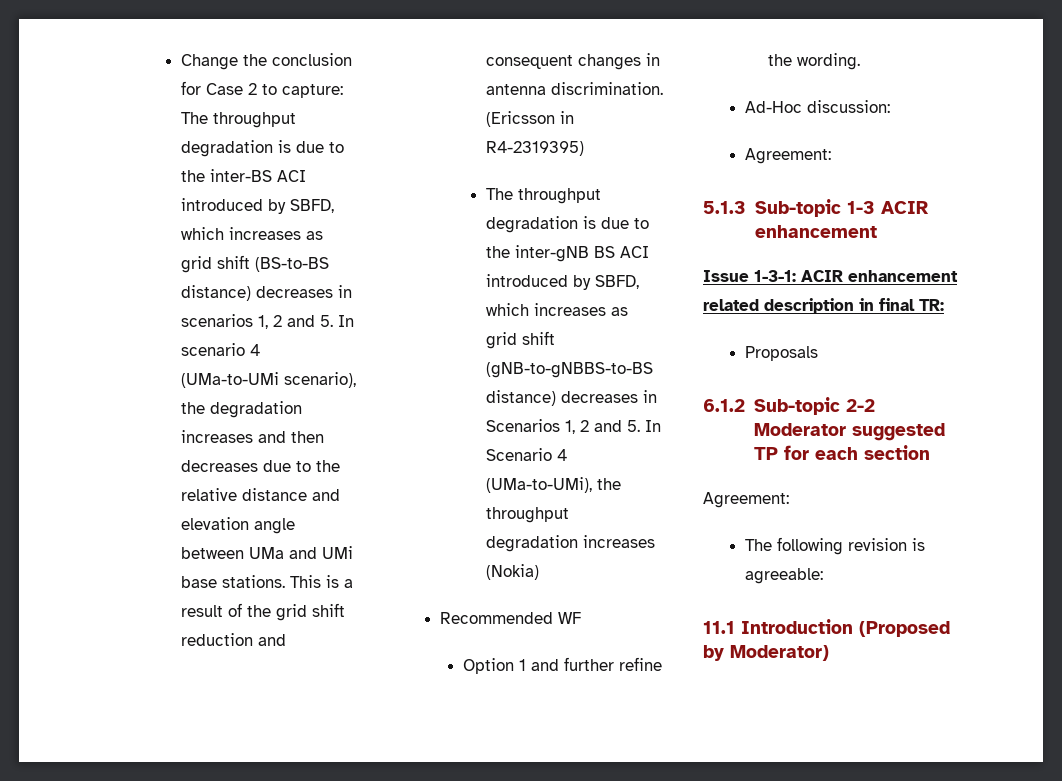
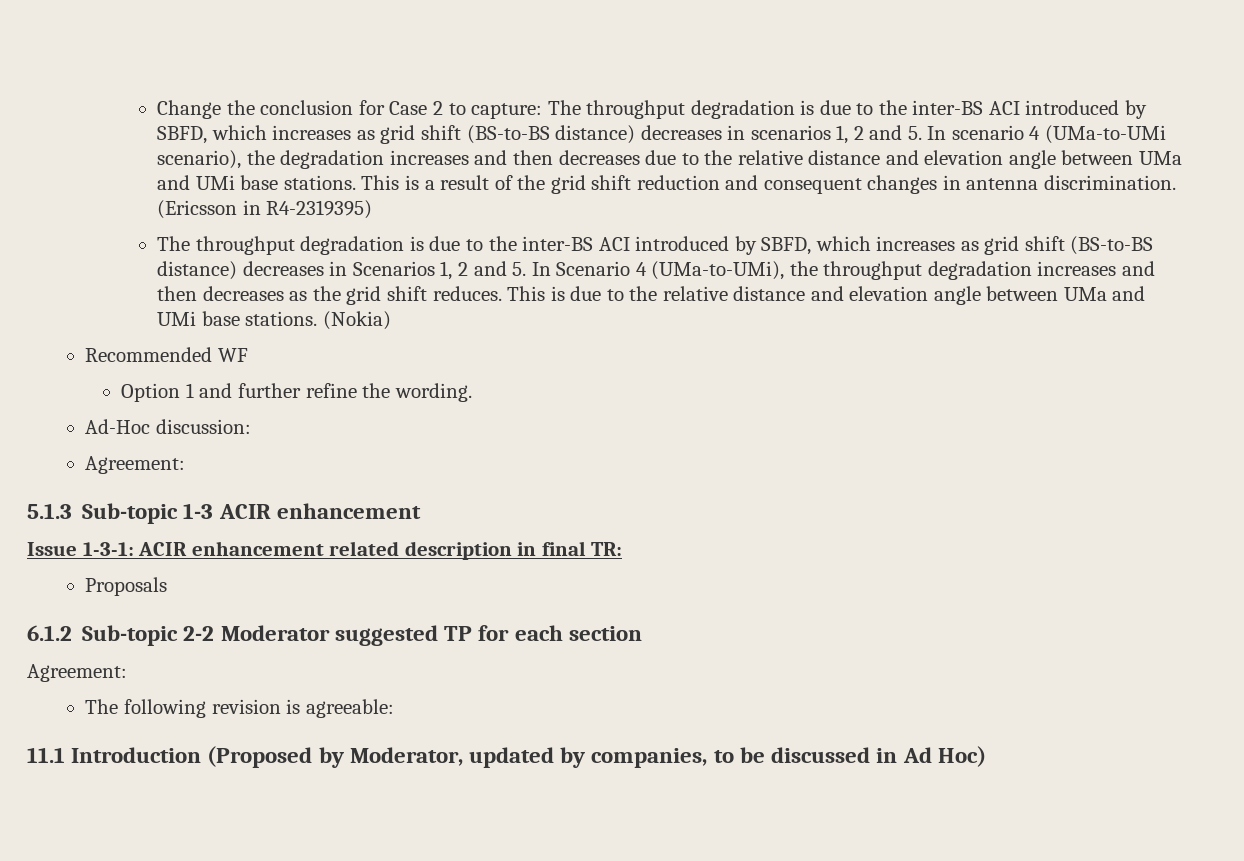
- The throughput degradation is due to the inter-gNB BS ACI introduced by SBFD, which increases as grid shift (gNB-to-gNBBS-to-BS distance) decreases in Scenarios 1, 2 and 5. In Scenario 4 (UMa-to-UMi), the throughput degradation increases (Nokia)
+ The throughput degradation is due to the inter-BS ACI introduced by SBFD, which increases as grid shift (BS-to-BS distance) decreases in Scenarios 1, 2 and 5. In Scenario 4 (UMa-to-UMi), the throughput degradation increases and then decreases as the grid shift reduces. This is due to the relative distance and elevation angle between UMa and UMi base stations. (Nokia)
- 11.1 Introduction (Proposed by Moderator)
+ 11.1 Introduction (Proposed by Moderator, updated by companies, to be discussed in Ad Hoc)

